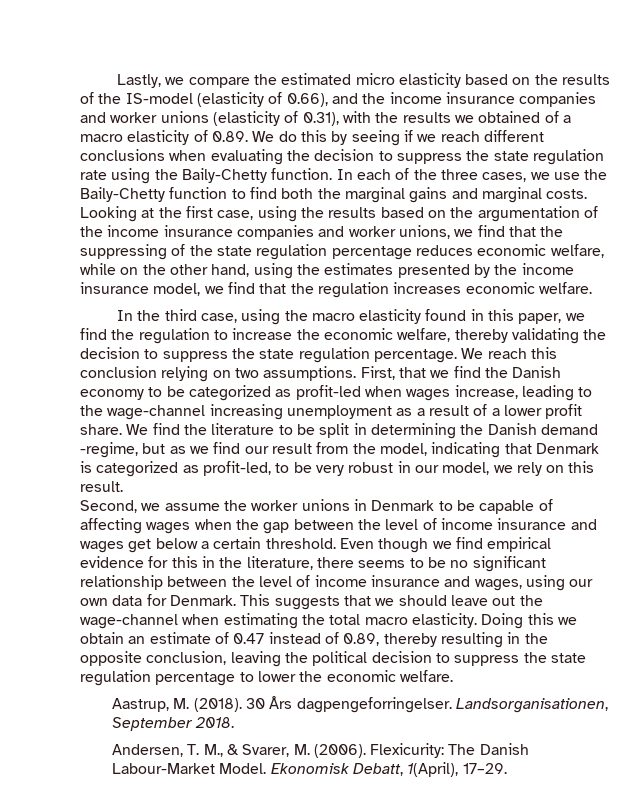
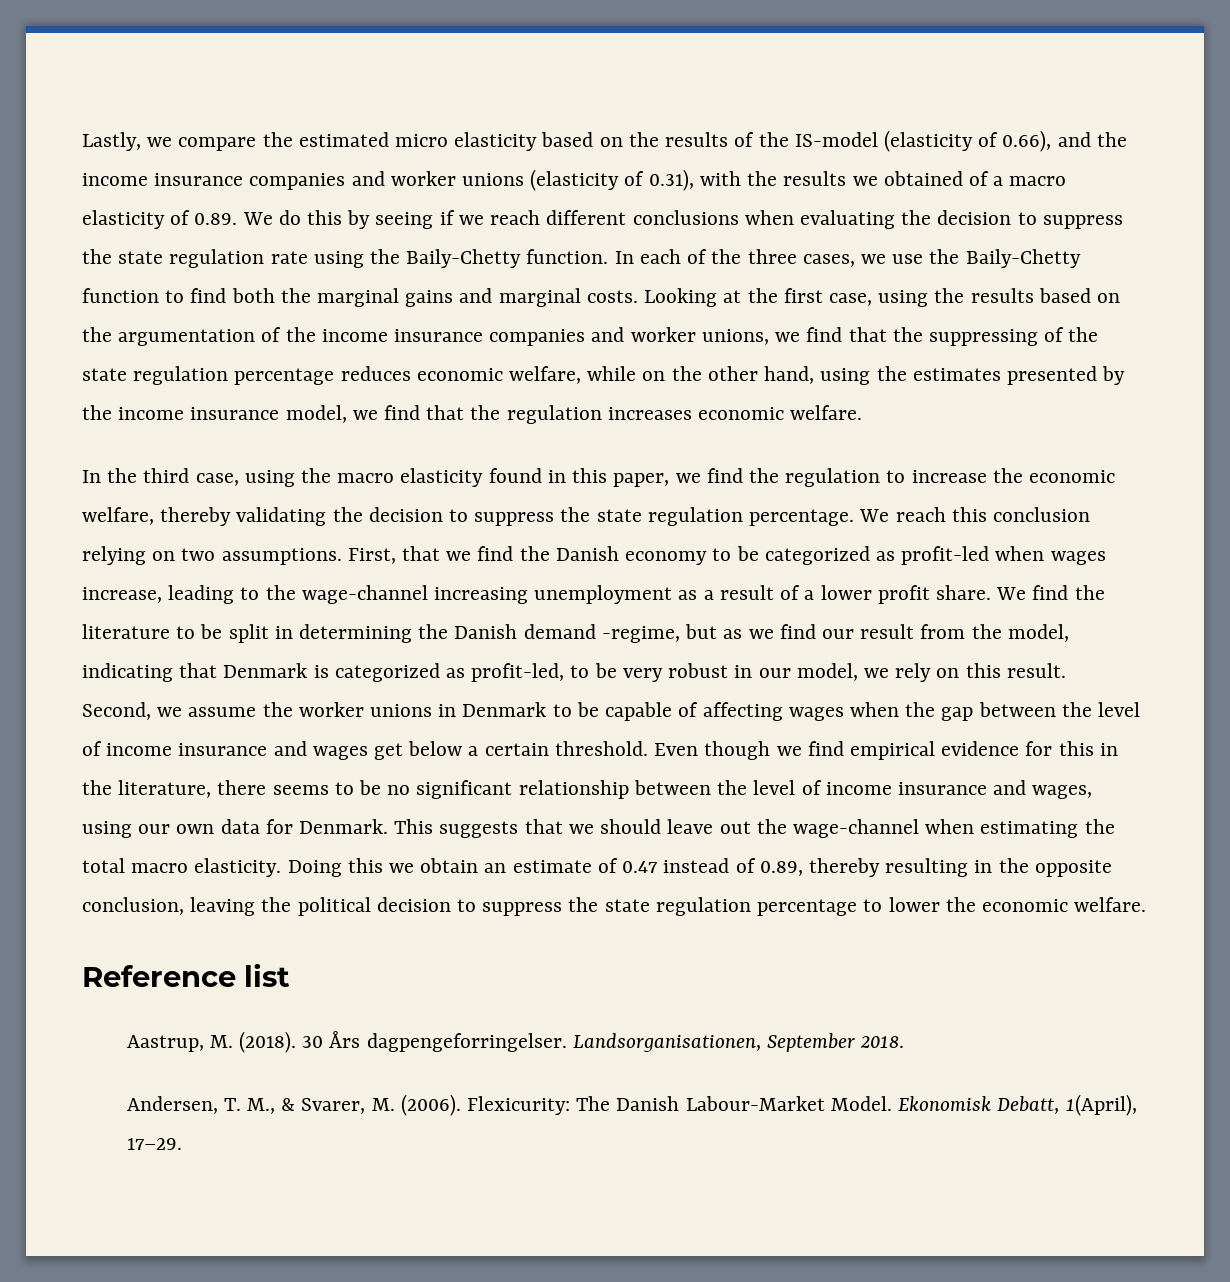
+ Reference list

